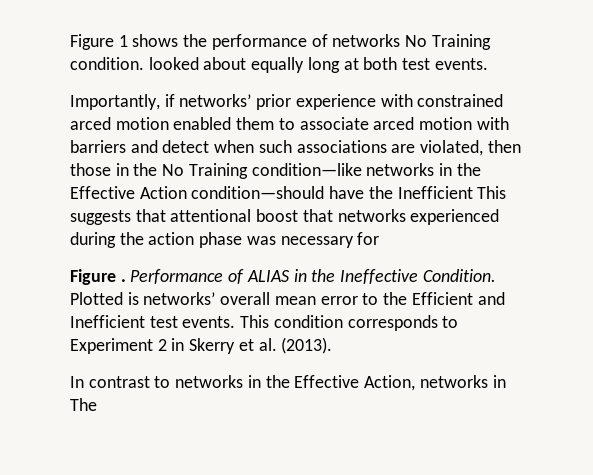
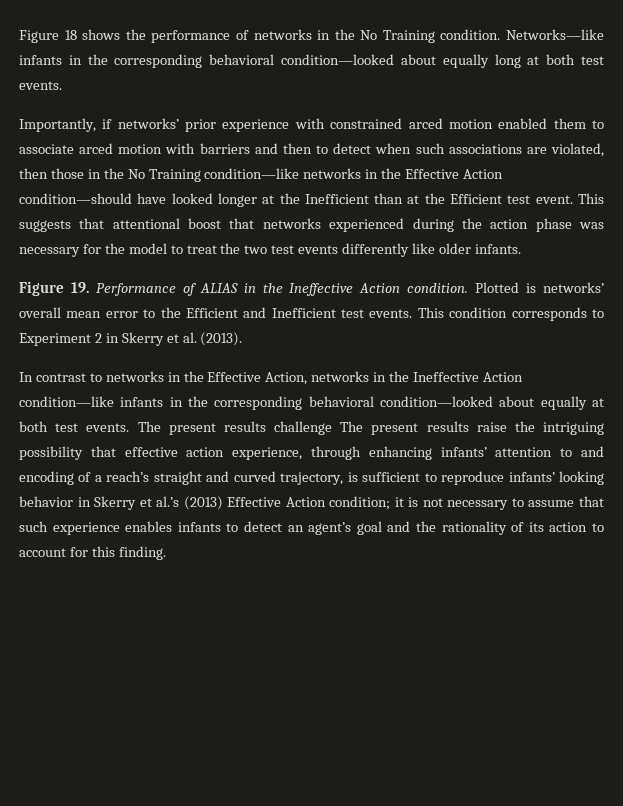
- Figure 1 shows the performance of networks No Training condition. looked about equally long at both test events.
+ Figure 18 shows the performance of networks in the No Training condition. Networks—like infants in the corresponding behavioral condition—looked about equally long at both test events.
- Importantly, if networks’ prior experience with constrained arced motion enabled them to associate arced motion with barriers and detect when such associations are violated, then those in the No Training condition—like networks in the Effective Action condition—should have the Inefficient This suggests that attentional boost that networks experienced during the action phase was necessary for
- Figure . Performance of ALIAS in the Ineffective Condition.
+ Importantly, if networks’ prior experience with constrained arced motion enabled them to associate arced motion with barriers and then to detect when such associations are violated, then those in the No Training condition—like networks in the Effective Action condition—should have looked longer at the Inefficient than at the Efficient test event. This suggests that attentional boost that networks experienced during the action phase was necessary for the model to treat the two test events differently like older infants.
+ Figure 19. Performance of ALIAS in the Ineffective Action condition.
- In contrast to networks in the Effective Action, networks in The
+ In contrast to networks in the Effective Action, networks in the Ineffective Action condition—like infants in the corresponding behavioral condition—looked about equally at both test events. The present results challenge The present results raise the intriguing possibility that effective action experience, through enhancing infants’ attention to and encoding of a reach’s straight and curved trajectory, is sufficient to reproduce infants’ looking behavior in Skerry et al.’s (2013) Effective Action condition; it is not necessary to assume that such experience enables infants to detect an agent’s goal and the rationality of its action to account for this finding.

